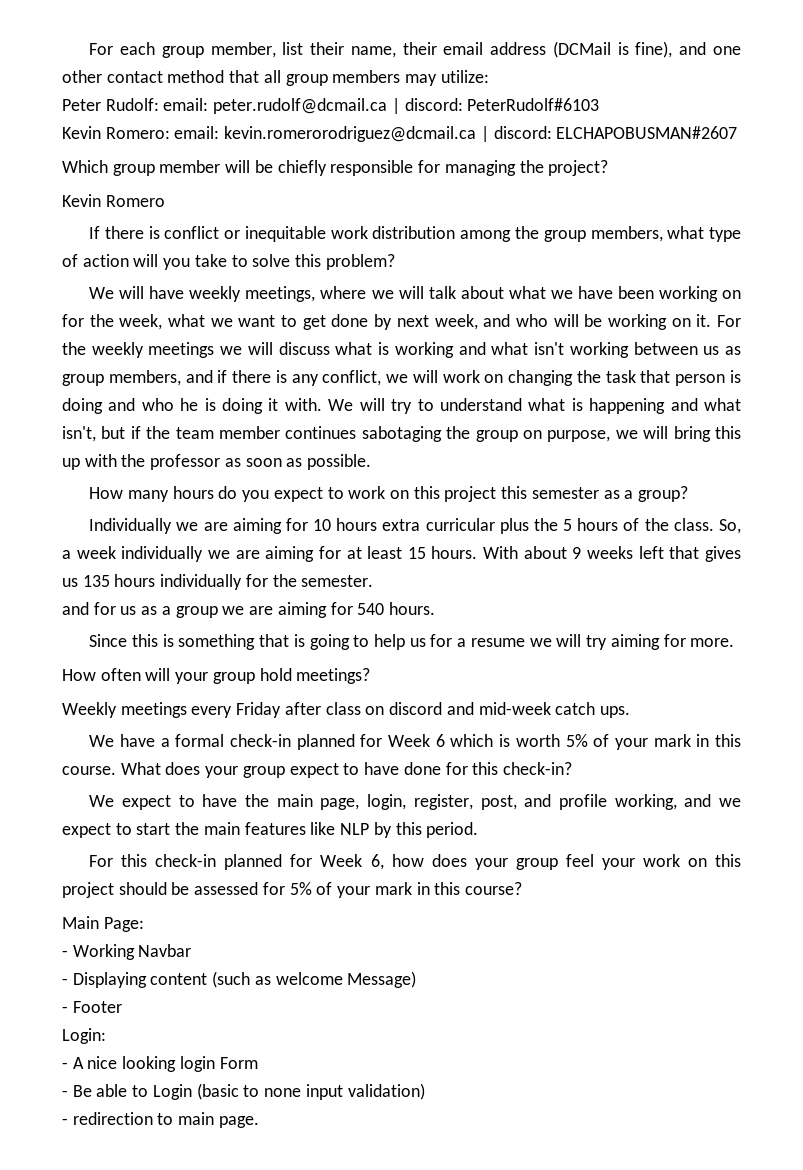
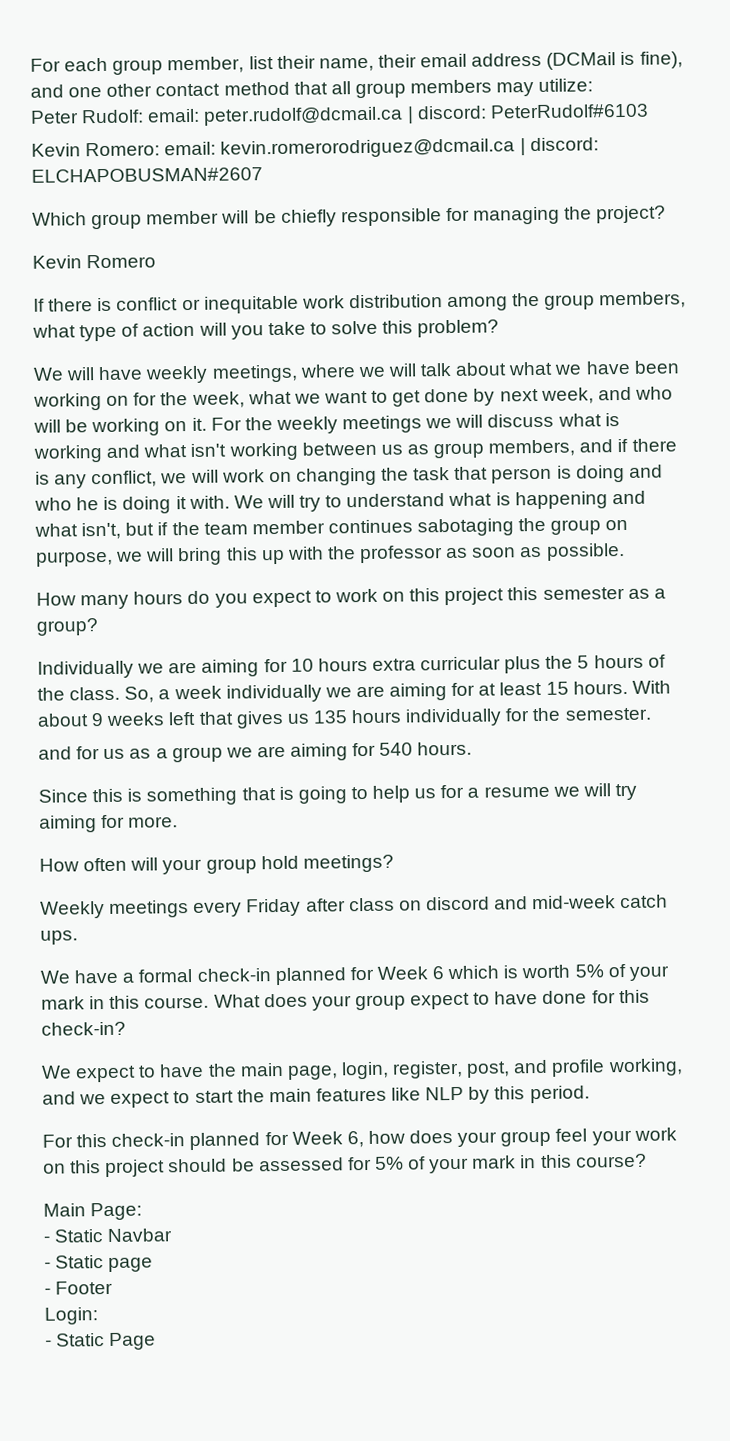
- - Working Navbar
+ - Static Navbar
- - Displaying content (such as welcome Message)
+ - Static page
  - Footer
  Login:
- - A nice looking login Form
- - Be able to Login (basic to none input validation)
- - redirection to main page.
+ - Static Page

